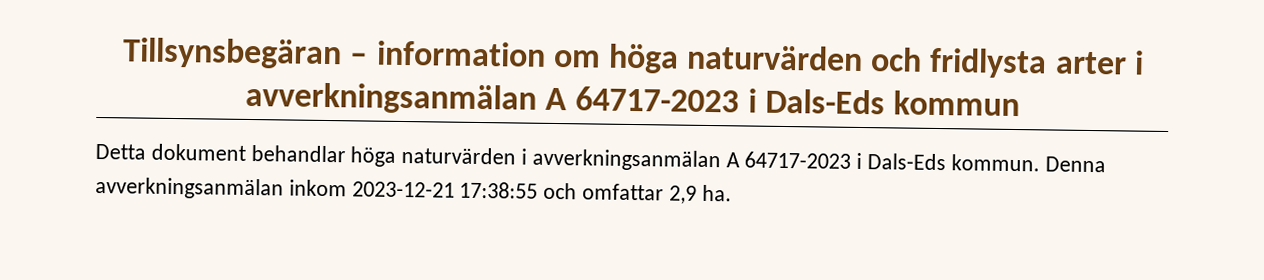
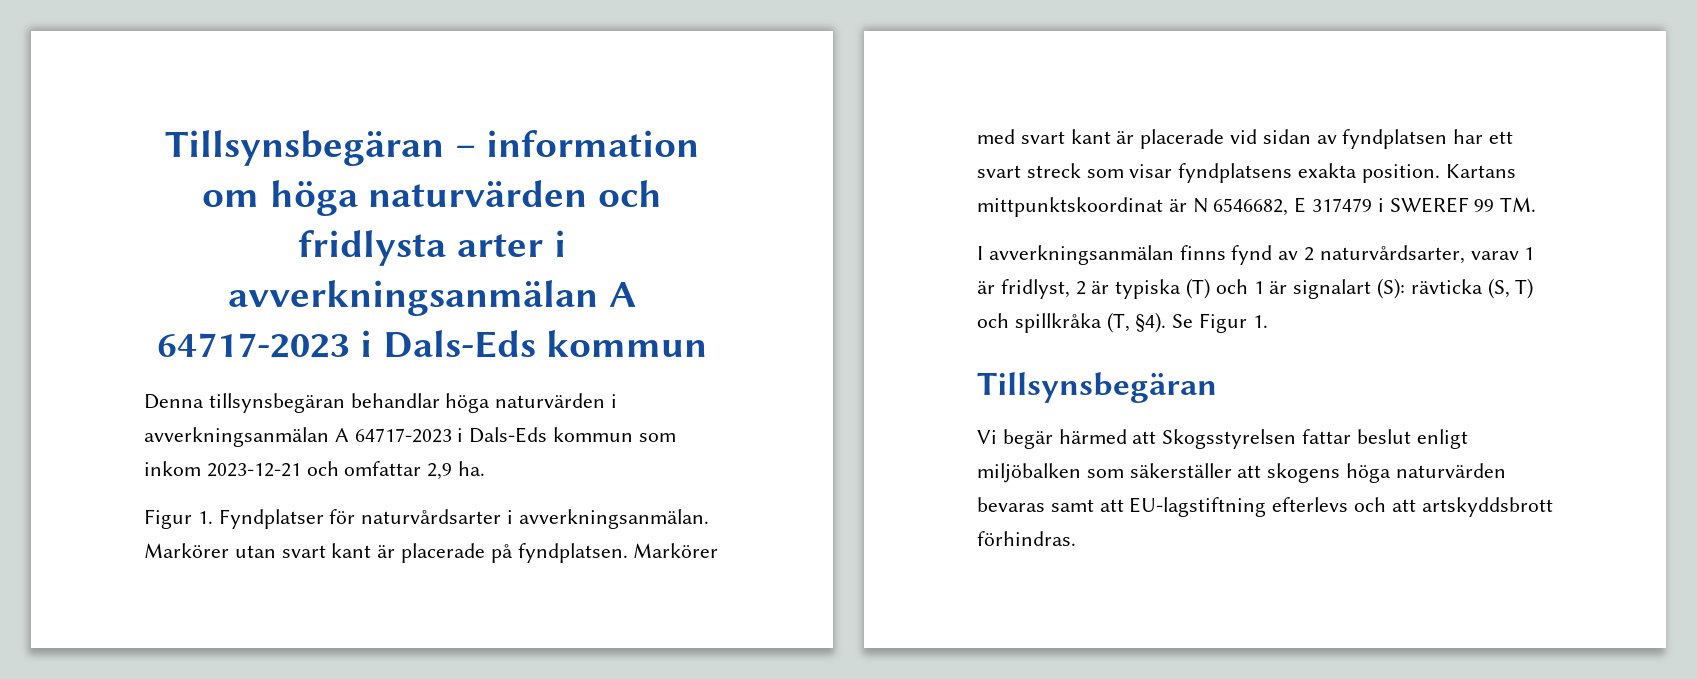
- Detta dokument behandlar höga naturvärden i avverkningsanmälan A 64717-2023 i Dals-Eds kommun. Denna avverkningsanmälan inkom 2023-12-21 17:38:55 och omfattar 2,9 ha.
+ Denna tillsynsbegäran behandlar höga naturvärden i avverkningsanmälan A 64717-2023 i Dals-Eds kommun som inkom 2023-12-21 och omfattar 2,9 ha.
+ Figur 1. Fyndplatser för naturvårdsarter i avverkningsanmälan. Markörer utan svart kant är placerade på fyndplatsen. Markörer med svart kant är placerade vid sidan av fyndplatsen har ett svart streck som visar fyndplatsens exakta position. Kartans mittpunktskoordinat är N 6546682, E 317479 i SWEREF 99 TM.
+ I avverkningsanmälan finns fynd av 2 naturvårdsarter, varav 1 är fridlyst, 2 är typiska (T) och 1 är signalart (S): rävticka (S, T) och spillkråka (T, §4). Se Figur 1.
+ Tillsynsbegäran
+ Vi begär härmed att Skogsstyrelsen fattar beslut enligt miljöbalken som säkerställer att skogens höga naturvärden bevaras samt att EU-lagstiftning efterlevs och att artskyddsbrott förhindras.

